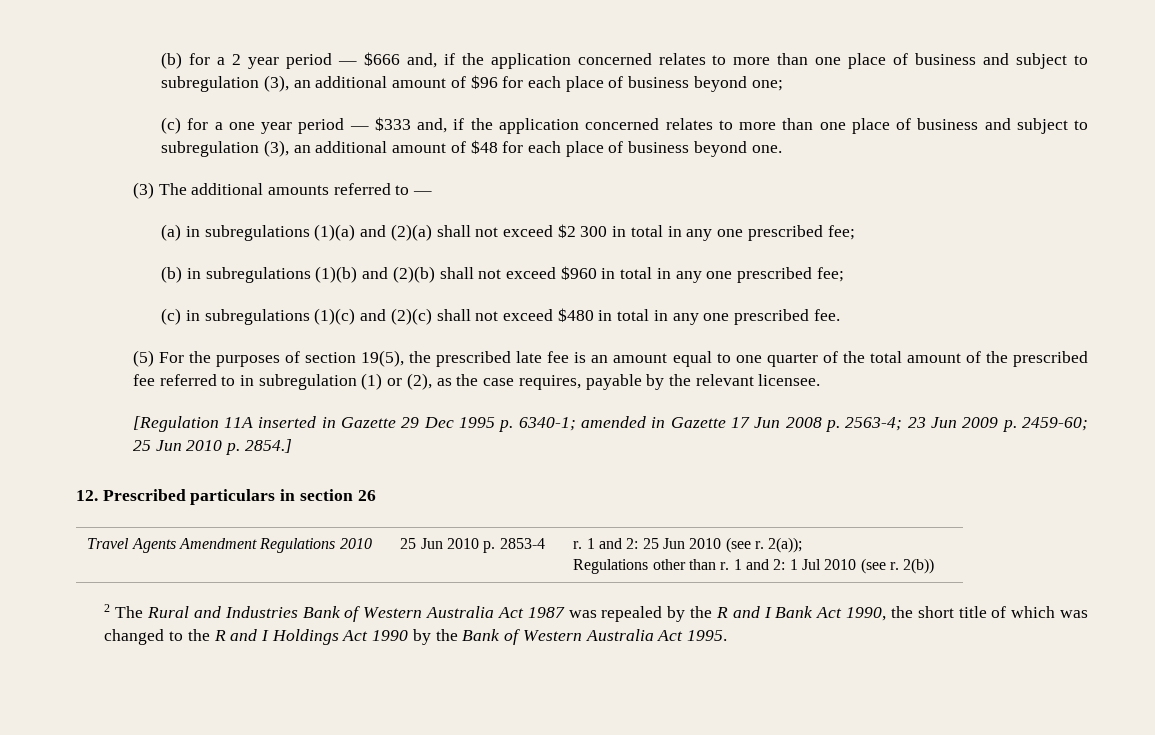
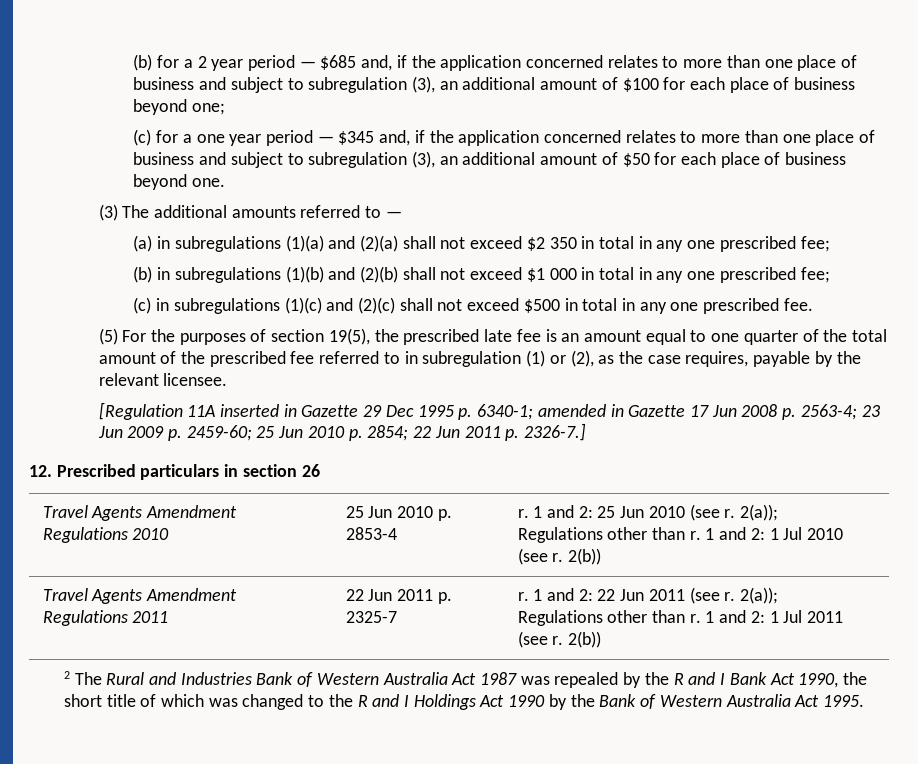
- (b) for a 2 year period — $666 and, if the application concerned relates to more than one place of business and subject to subregulation (3), an additional amount of $96 for each place of business beyond one;
+ (b) for a 2 year period — $685 and, if the application concerned relates to more than one place of business and subject to subregulation (3), an additional amount of $100 for each place of business beyond one;
- (c) for a one year period — $333 and, if the application concerned relates to more than one place of business and subject to subregulation (3), an additional amount of $48 for each place of business beyond one.
+ (c) for a one year period — $345 and, if the application concerned relates to more than one place of business and subject to subregulation (3), an additional amount of $50 for each place of business beyond one.
- (a) in subregulations (1)(a) and (2)(a) shall not exceed $2 300 in total in any one prescribed fee;
+ (a) in subregulations (1)(a) and (2)(a) shall not exceed $2 350 in total in any one prescribed fee;
- (b) in subregulations (1)(b) and (2)(b) shall not exceed $960 in total in any one prescribed fee;
+ (b) in subregulations (1)(b) and (2)(b) shall not exceed $1 000 in total in any one prescribed fee;
- (c) in subregulations (1)(c) and (2)(c) shall not exceed $480 in total in any one prescribed fee.
+ (c) in subregulations (1)(c) and (2)(c) shall not exceed $500 in total in any one prescribed fee.
- [Regulation 11A inserted in Gazette 29 Dec 1995 p. 6340-1; amended in Gazette 17 Jun 2008 p. 2563-4; 23 Jun 2009 p. 2459-60; 25 Jun 2010 p. 2854.]
+ [Regulation 11A inserted in Gazette 29 Dec 1995 p. 6340-1; amended in Gazette 17 Jun 2008 p. 2563-4; 23 Jun 2009 p. 2459-60; 25 Jun 2010 p. 2854; 22 Jun 2011 p. 2326-7.]
+ Travel Agents Amendment Regulations 2011 | 22 Jun 2011 p. 2325-7 | r. 1 and 2: 22 Jun 2011 (see r. 2(a));
+ Regulations other than r. 1 and 2: 1 Jul 2011 (see r. 2(b))

